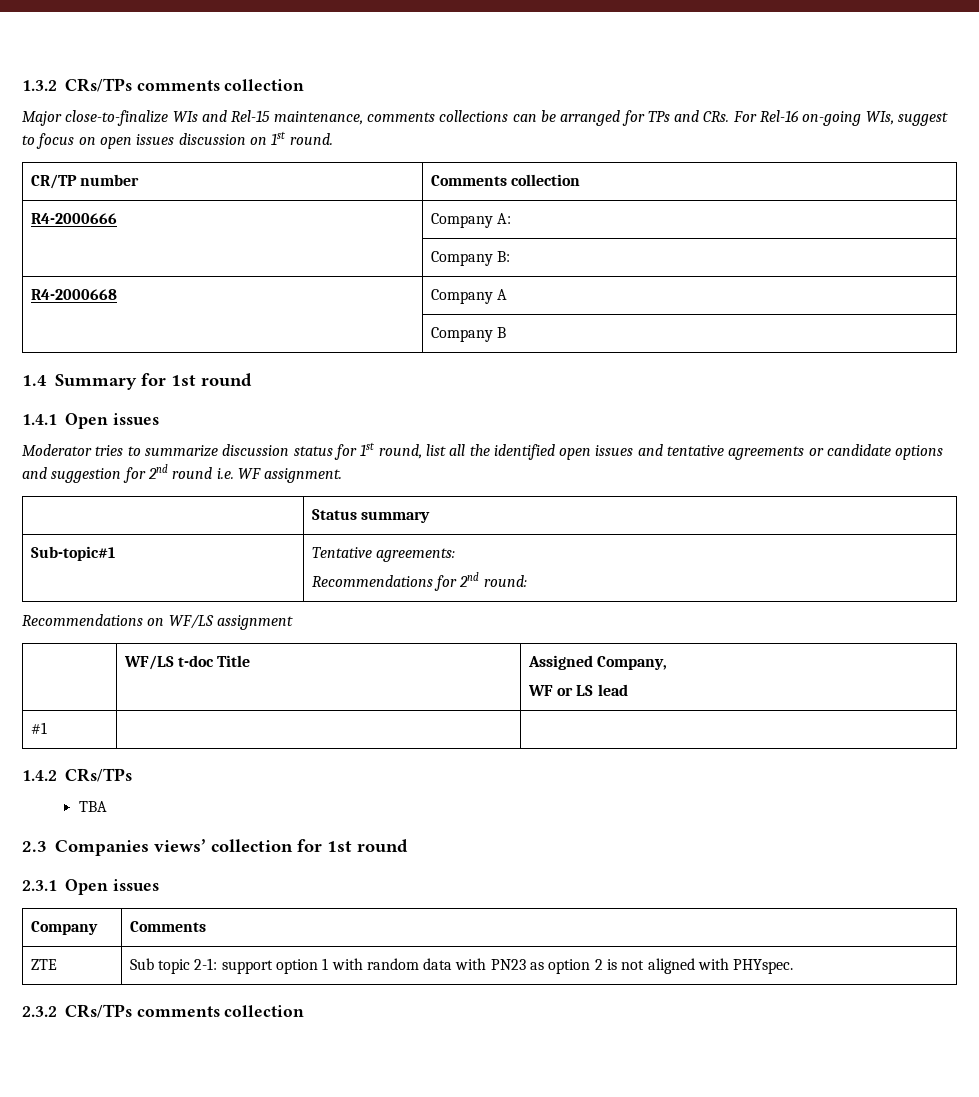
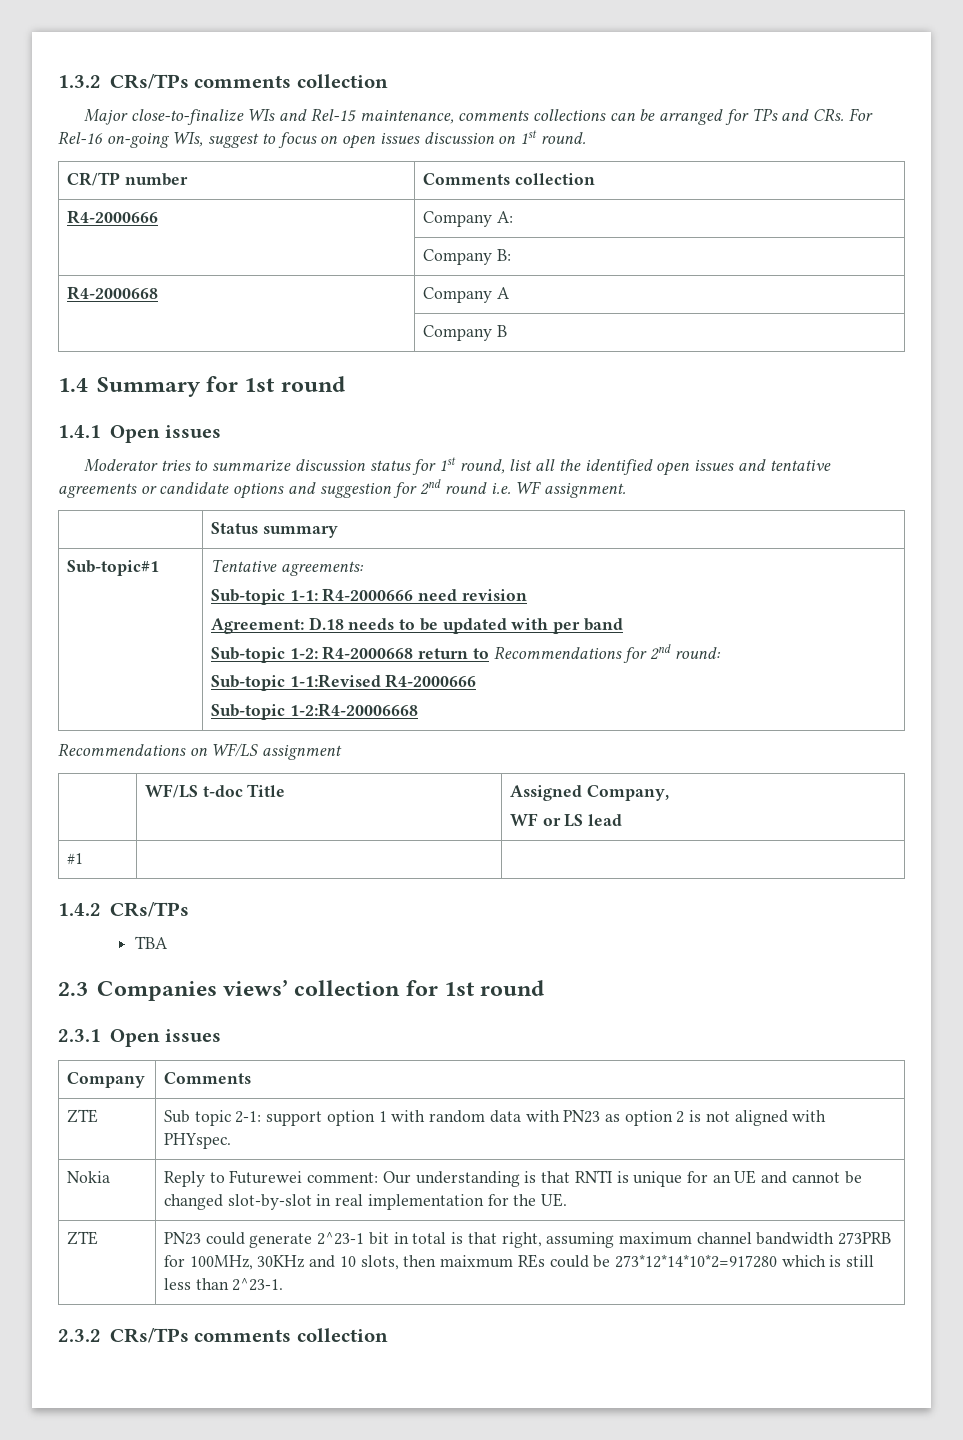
  Sub-topic#1 | Tentative agreements:
- Recommendations for 2nd round:
+ Sub-topic 1-1: R4-2000666 need revision
+ Agreement: D.18 needs to be updated with per band
+ Sub-topic 1-2: R4-2000668 return to Recommendations for 2nd round:
+ Sub-topic 1-1:Revised R4-2000666
+ Sub-topic 1-2:R4-20006668
+ Nokia | Reply to Futurewei comment: Our understanding is that RNTI is unique for an UE and cannot be changed slot-by-slot in real implementation for the UE.
+ ZTE | PN23 could generate 2^23-1 bit in total is that right, assuming maximum channel bandwidth 273PRB for 100MHz, 30KHz and 10 slots, then maixmum REs could be 273*12*14*10*2=917280 which is still less than 2^23-1.

